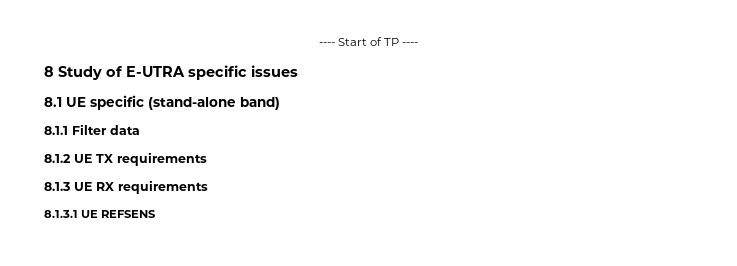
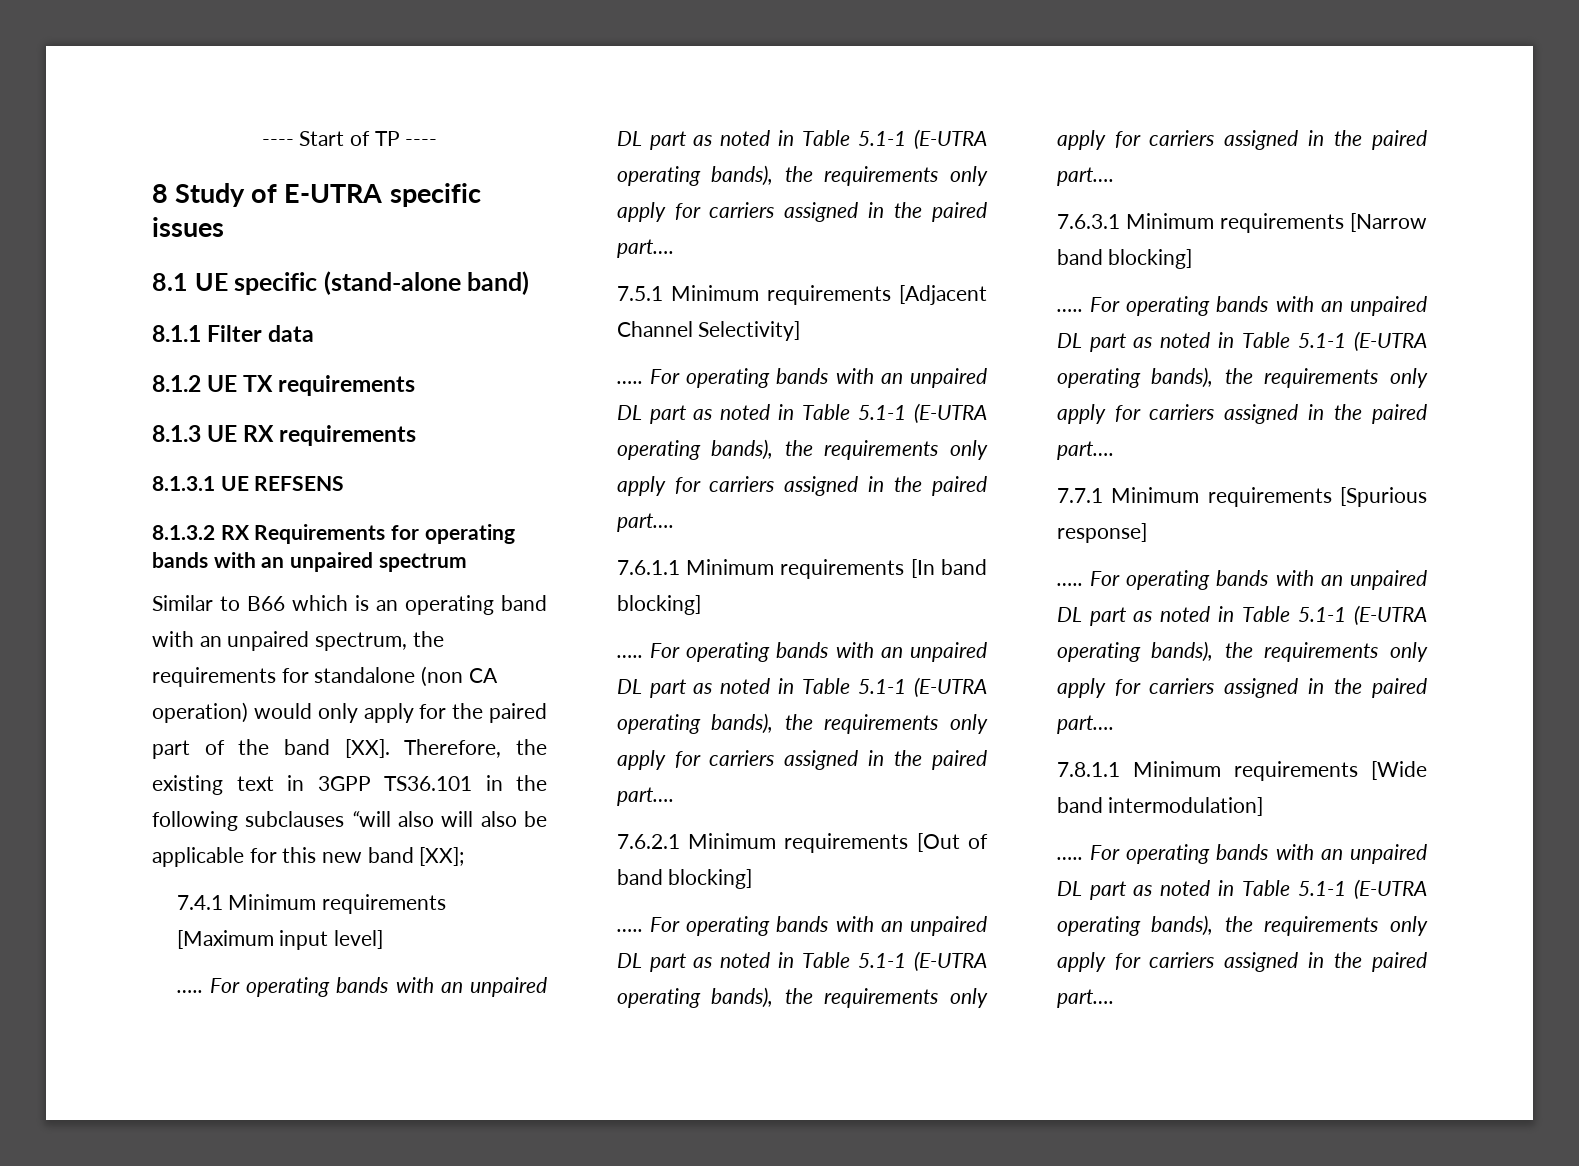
+ 8.1.3.2 RX Requirements for operating bands with an unpaired spectrum
+ Similar to B66 which is an operating band with an unpaired spectrum, the requirements for standalone (non CA operation) would only apply for the paired part of the band [XX]. Therefore, the existing text in 3GPP TS36.101 in the following subclauses “will also will also be applicable for this new band [XX];
+ 7.4.1 Minimum requirements [Maximum input level]
+ ….. For operating bands with an unpaired DL part as noted in Table 5.1-1 (E-UTRA operating bands), the requirements only apply for carriers assigned in the paired part….
+ 7.5.1 Minimum requirements [Adjacent Channel Selectivity]
+ ….. For operating bands with an unpaired DL part as noted in Table 5.1-1 (E-UTRA operating bands), the requirements only apply for carriers assigned in the paired part….
+ 7.6.1.1 Minimum requirements [In band blocking]
+ ….. For operating bands with an unpaired DL part as noted in Table 5.1-1 (E-UTRA operating bands), the requirements only apply for carriers assigned in the paired part….
+ 7.6.2.1 Minimum requirements [Out of band blocking]
+ ….. For operating bands with an unpaired DL part as noted in Table 5.1-1 (E-UTRA operating bands), the requirements only apply for carriers assigned in the paired part….
+ 7.6.3.1 Minimum requirements [Narrow band blocking]
+ ….. For operating bands with an unpaired DL part as noted in Table 5.1-1 (E-UTRA operating bands), the requirements only apply for carriers assigned in the paired part….
+ 7.7.1 Minimum requirements [Spurious response]
+ ….. For operating bands with an unpaired DL part as noted in Table 5.1-1 (E-UTRA operating bands), the requirements only apply for carriers assigned in the paired part….
+ 7.8.1.1 Minimum requirements [Wide band intermodulation]
+ ….. For operating bands with an unpaired DL part as noted in Table 5.1-1 (E-UTRA operating bands), the requirements only apply for carriers assigned in the paired part….

